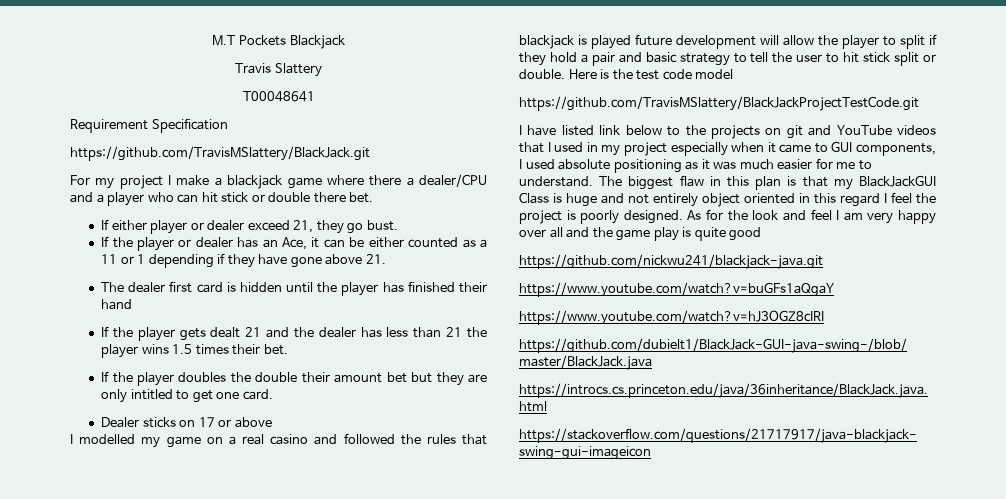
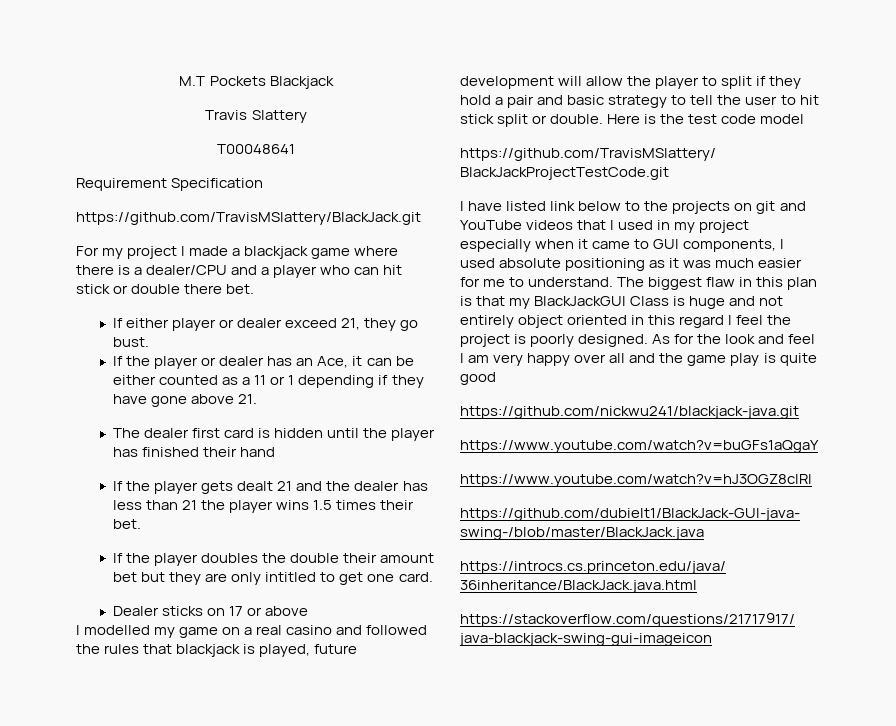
- For my project I make a blackjack game where there a dealer/CPU and a player who can hit stick or double there bet.
+ For my project I made a blackjack game where there is a dealer/CPU and a player who can hit stick or double there bet.
- I modelled my game on a real casino and followed the rules that blackjack is played future development will allow the player to split if they hold a pair and basic strategy to tell the user to hit stick split or double.
+ I modelled my game on a real casino and followed the rules that blackjack is played, future development will allow the player to split if they hold a pair and basic strategy to tell the user to hit stick split or double.

